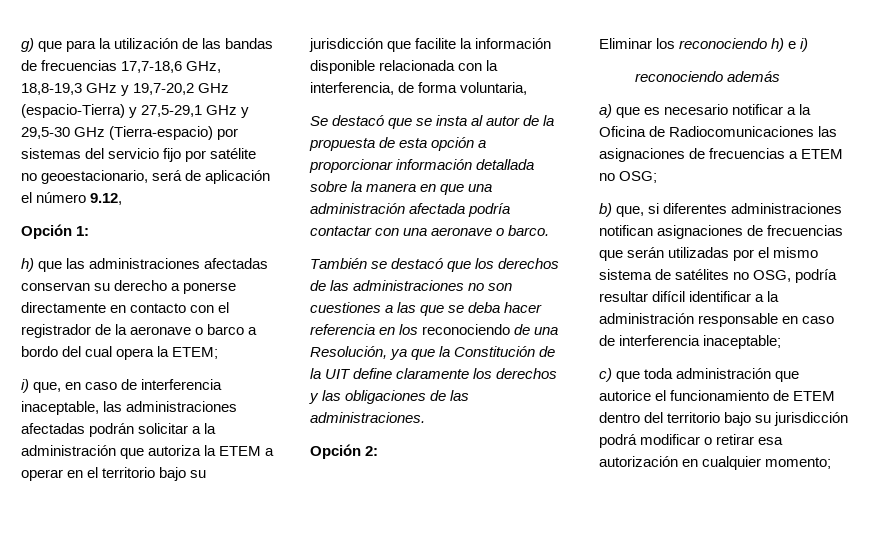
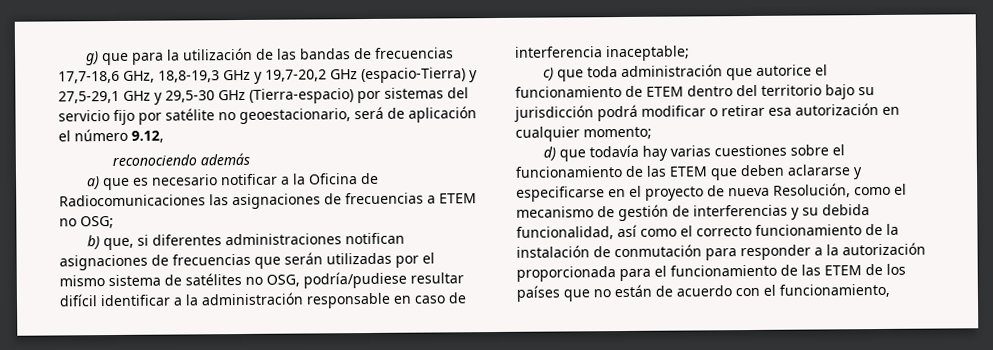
- Opción 1:
- h) que las administraciones afectadas conservan su derecho a ponerse directamente en contacto con el registrador de la aeronave o barco a bordo del cual opera la ETEM;
- i) que, en caso de interferencia inaceptable, las administraciones afectadas podrán solicitar a la administración que autoriza la ETEM a operar en el territorio bajo su jurisdicción que facilite la información disponible relacionada con la interferencia, de forma voluntaria,
- Se destacó que se insta al autor de la propuesta de esta opción a proporcionar información detallada sobre la manera en que una administración afectada podría contactar con una aeronave o barco.
- También se destacó que los derechos de las administraciones no son cuestiones a las que se deba hacer referencia en los reconociendo de una Resolución, ya que la Constitución de la UIT define claramente los derechos y las obligaciones de las administraciones.
- Opción 2:
- Eliminar los reconociendo h) e i)
- b) que, si diferentes administraciones notifican asignaciones de frecuencias que serán utilizadas por el mismo sistema de satélites no OSG, podría resultar difícil identificar a la administración responsable en caso de interferencia inaceptable;
+ b) que, si diferentes administraciones notifican asignaciones de frecuencias que serán utilizadas por el mismo sistema de satélites no OSG, podría/pudiese resultar difícil identificar a la administración responsable en caso de interferencia inaceptable;
+ d) que todavía hay varias cuestiones sobre el funcionamiento de las ETEM que deben aclararse y especificarse en el proyecto de nueva Resolución, como el mecanismo de gestión de interferencias y su debida funcionalidad, así como el correcto funcionamiento de la instalación de conmutación para responder a la autorización proporcionada para el funcionamiento de las ETEM de los países que no están de acuerdo con el funcionamiento,

